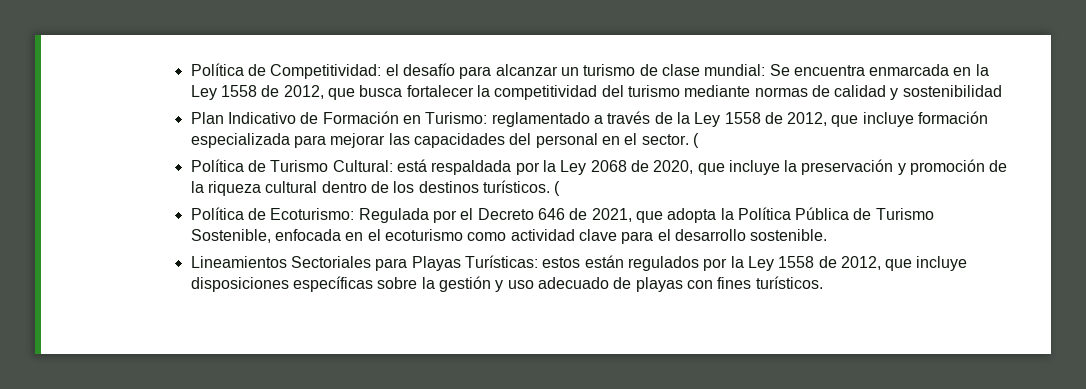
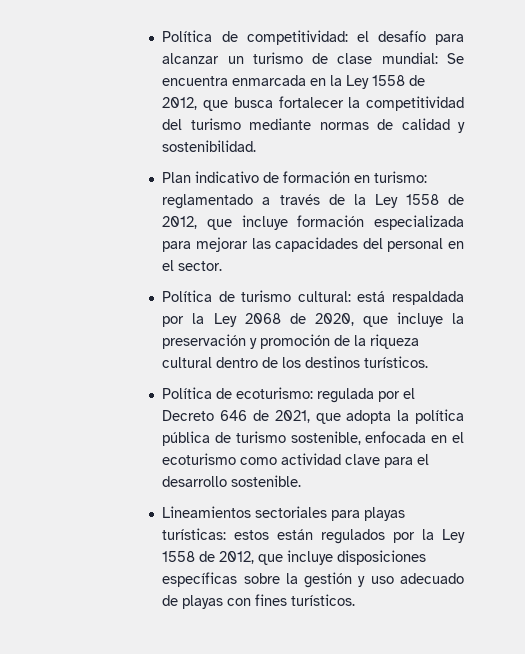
- Política de Competitividad: el desafío para alcanzar un turismo de clase mundial: Se encuentra enmarcada en la Ley 1558 de 2012, que busca fortalecer la competitividad del turismo mediante normas de calidad y sostenibilidad
+ Política de competitividad: el desafío para alcanzar un turismo de clase mundial: Se encuentra enmarcada en la Ley 1558 de 2012, que busca fortalecer la competitividad del turismo mediante normas de calidad y sostenibilidad.
- Plan Indicativo de Formación en Turismo:
+ Plan indicativo de formación en turismo:
- reglamentado a través de la Ley 1558 de 2012, que incluye formación especializada para mejorar las capacidades del personal en el sector. (
- Política de Turismo Cultural:
+ reglamentado a través de la Ley 1558 de 2012, que incluye formación especializada para mejorar las capacidades del personal en el sector.
+ Política de turismo cultural:
- está respaldada por la Ley 2068 de 2020, que incluye la preservación y promoción de la riqueza cultural dentro de los destinos turísticos. (
- Política de Ecoturismo: Regulada por el Decreto 646 de 2021, que adopta la Política Pública de Turismo Sostenible, enfocada en el ecoturismo como actividad clave para el desarrollo sostenible.
+ está respaldada por la Ley 2068 de 2020, que incluye la preservación y promoción de la riqueza cultural dentro de los destinos turísticos.
+ Política de ecoturismo: regulada por el Decreto 646 de 2021, que adopta la política pública de turismo sostenible, enfocada en el ecoturismo como actividad clave para el desarrollo sostenible.
- Lineamientos Sectoriales para Playas Turísticas: estos están regulados por la Ley 1558 de 2012, que incluye disposiciones específicas sobre la gestión y uso adecuado de playas con fines turísticos.
+ Lineamientos sectoriales para playas turísticas: estos están regulados por la Ley 1558 de 2012, que incluye disposiciones específicas sobre la gestión y uso adecuado de playas con fines turísticos.

